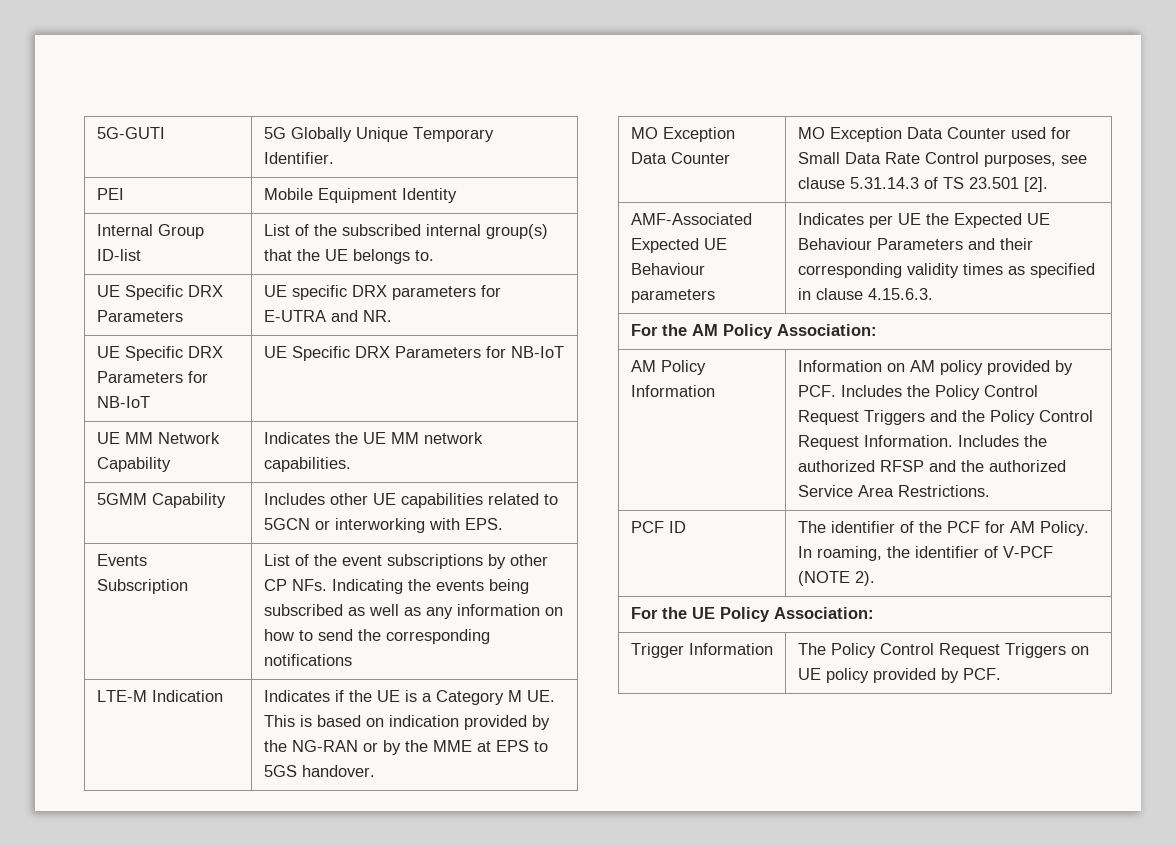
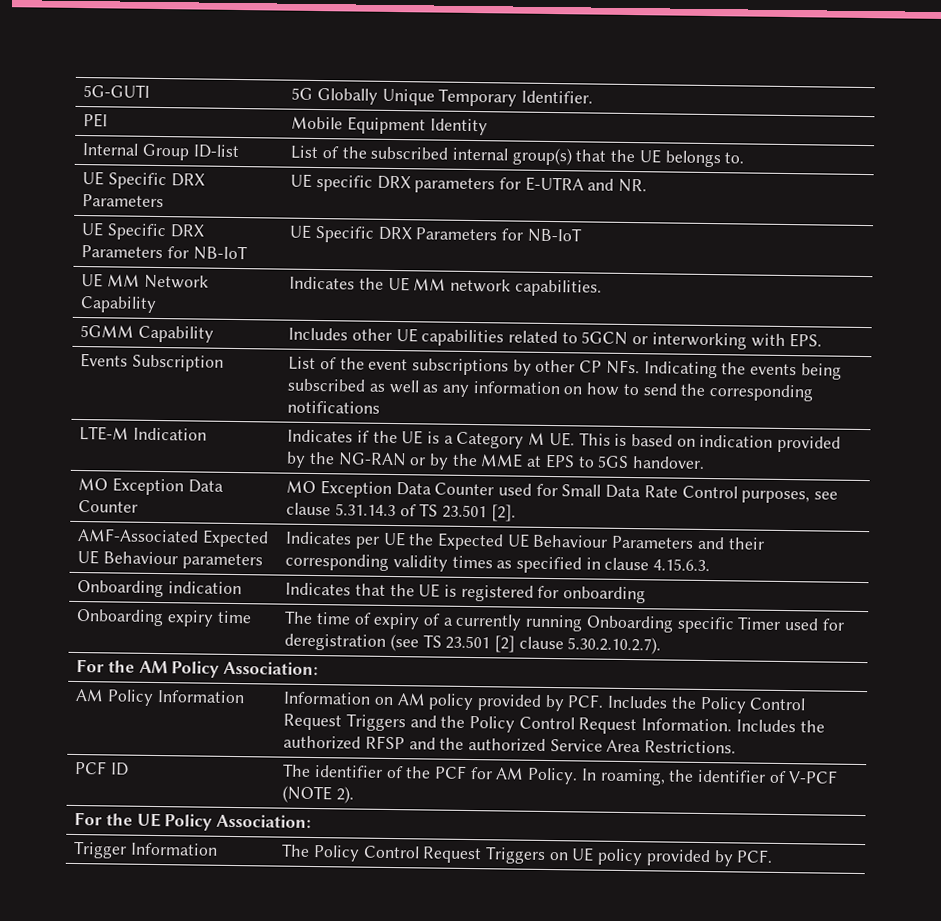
+ Onboarding indication | Indicates that the UE is registered for onboarding
+ Onboarding expiry time | The time of expiry of a currently running Onboarding specific Timer used for deregistration (see TS 23.501 [2] clause 5.30.2.10.2.7).

